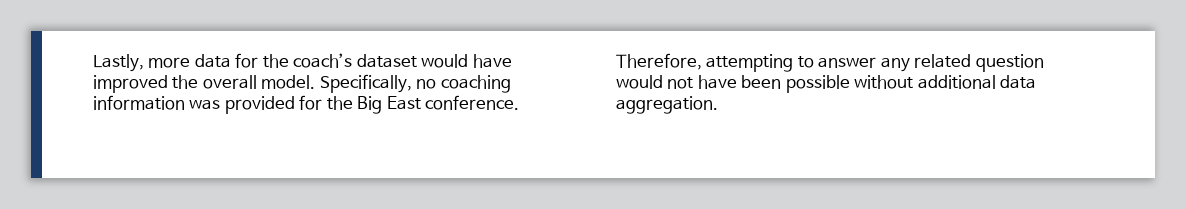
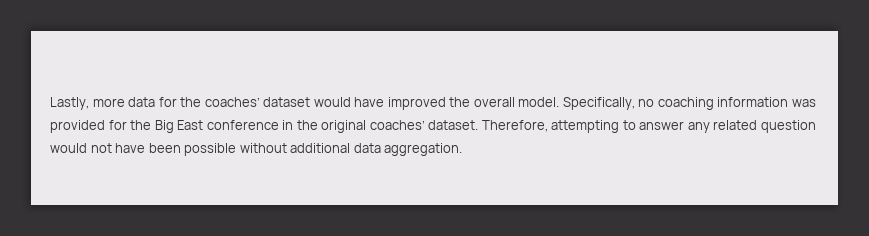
- Lastly, more data for the coach’s dataset would have improved the overall model.
+ Lastly, more data for the coaches’ dataset would have improved the overall model.
- Specifically, no coaching information was provided for the Big East conference.
+ Specifically, no coaching information was provided for the Big East conference in the original coaches’ dataset.

